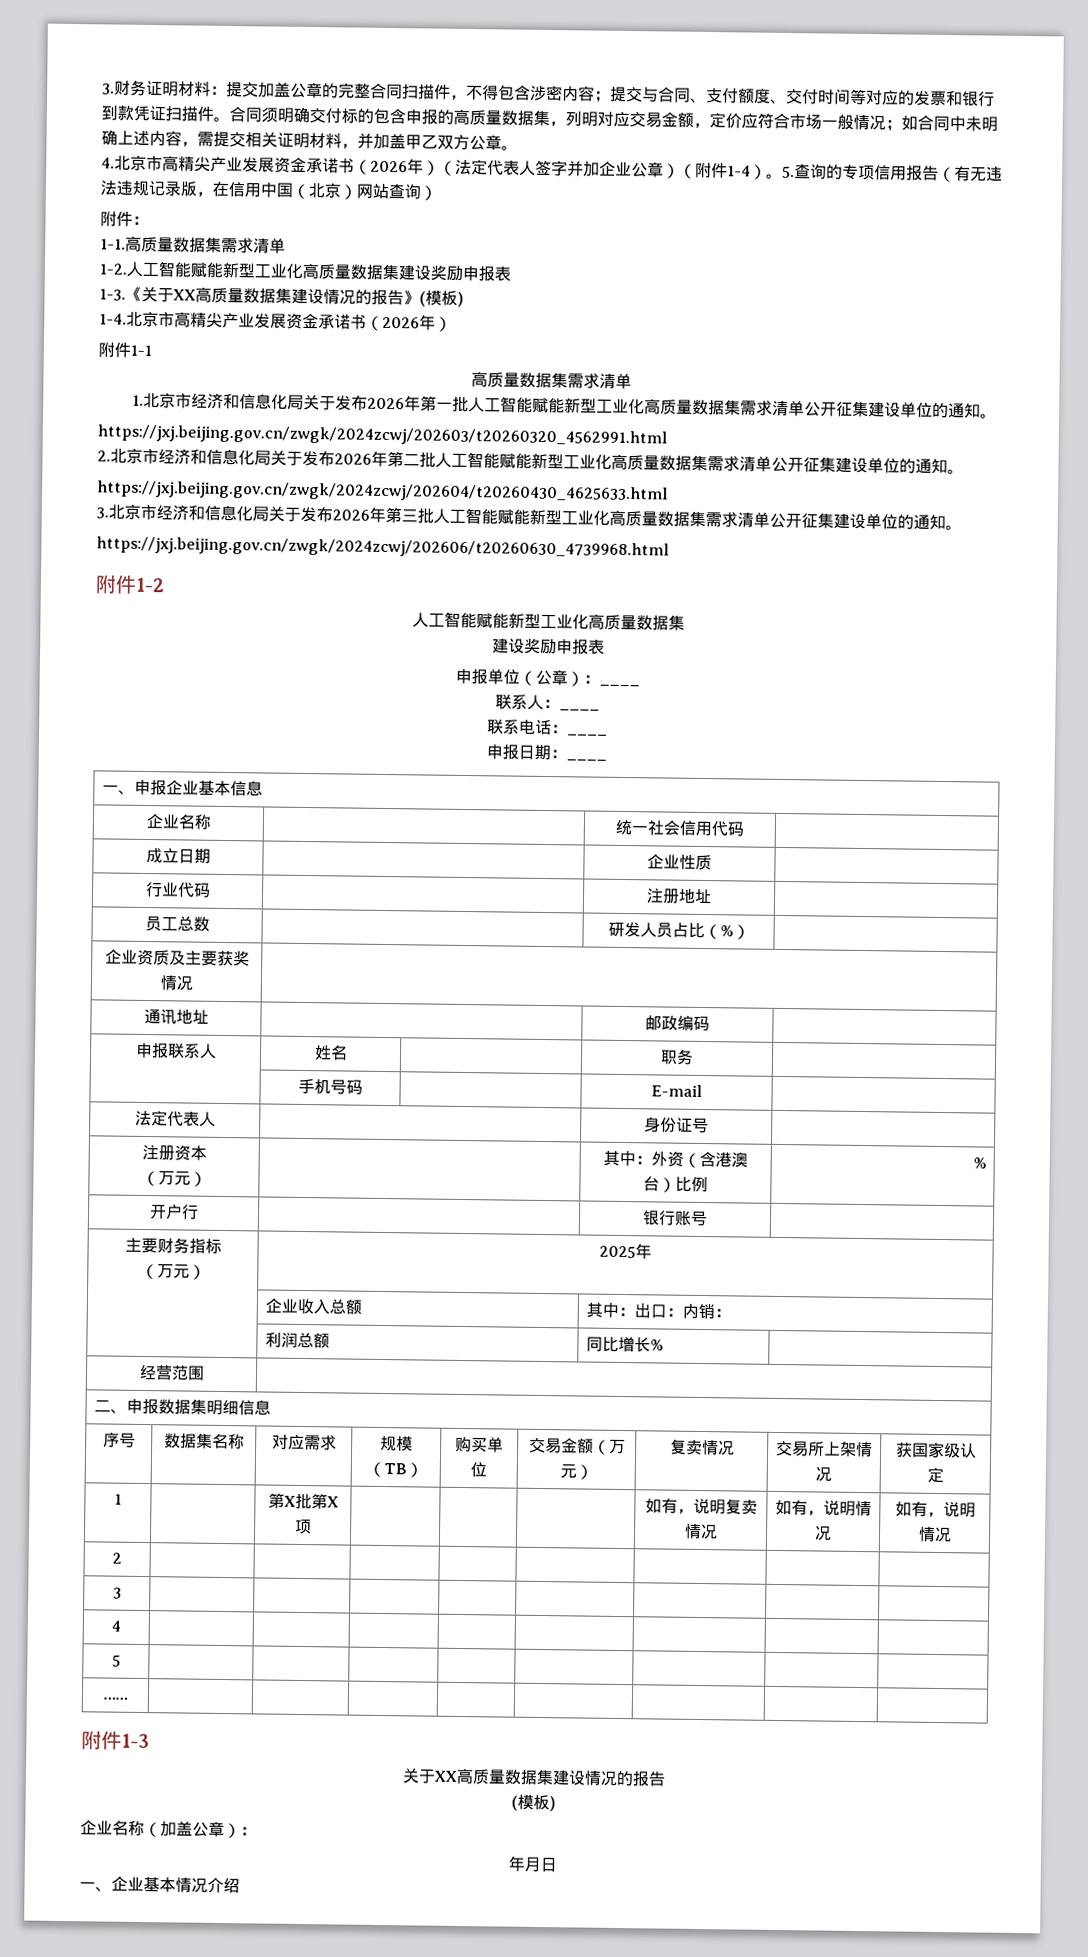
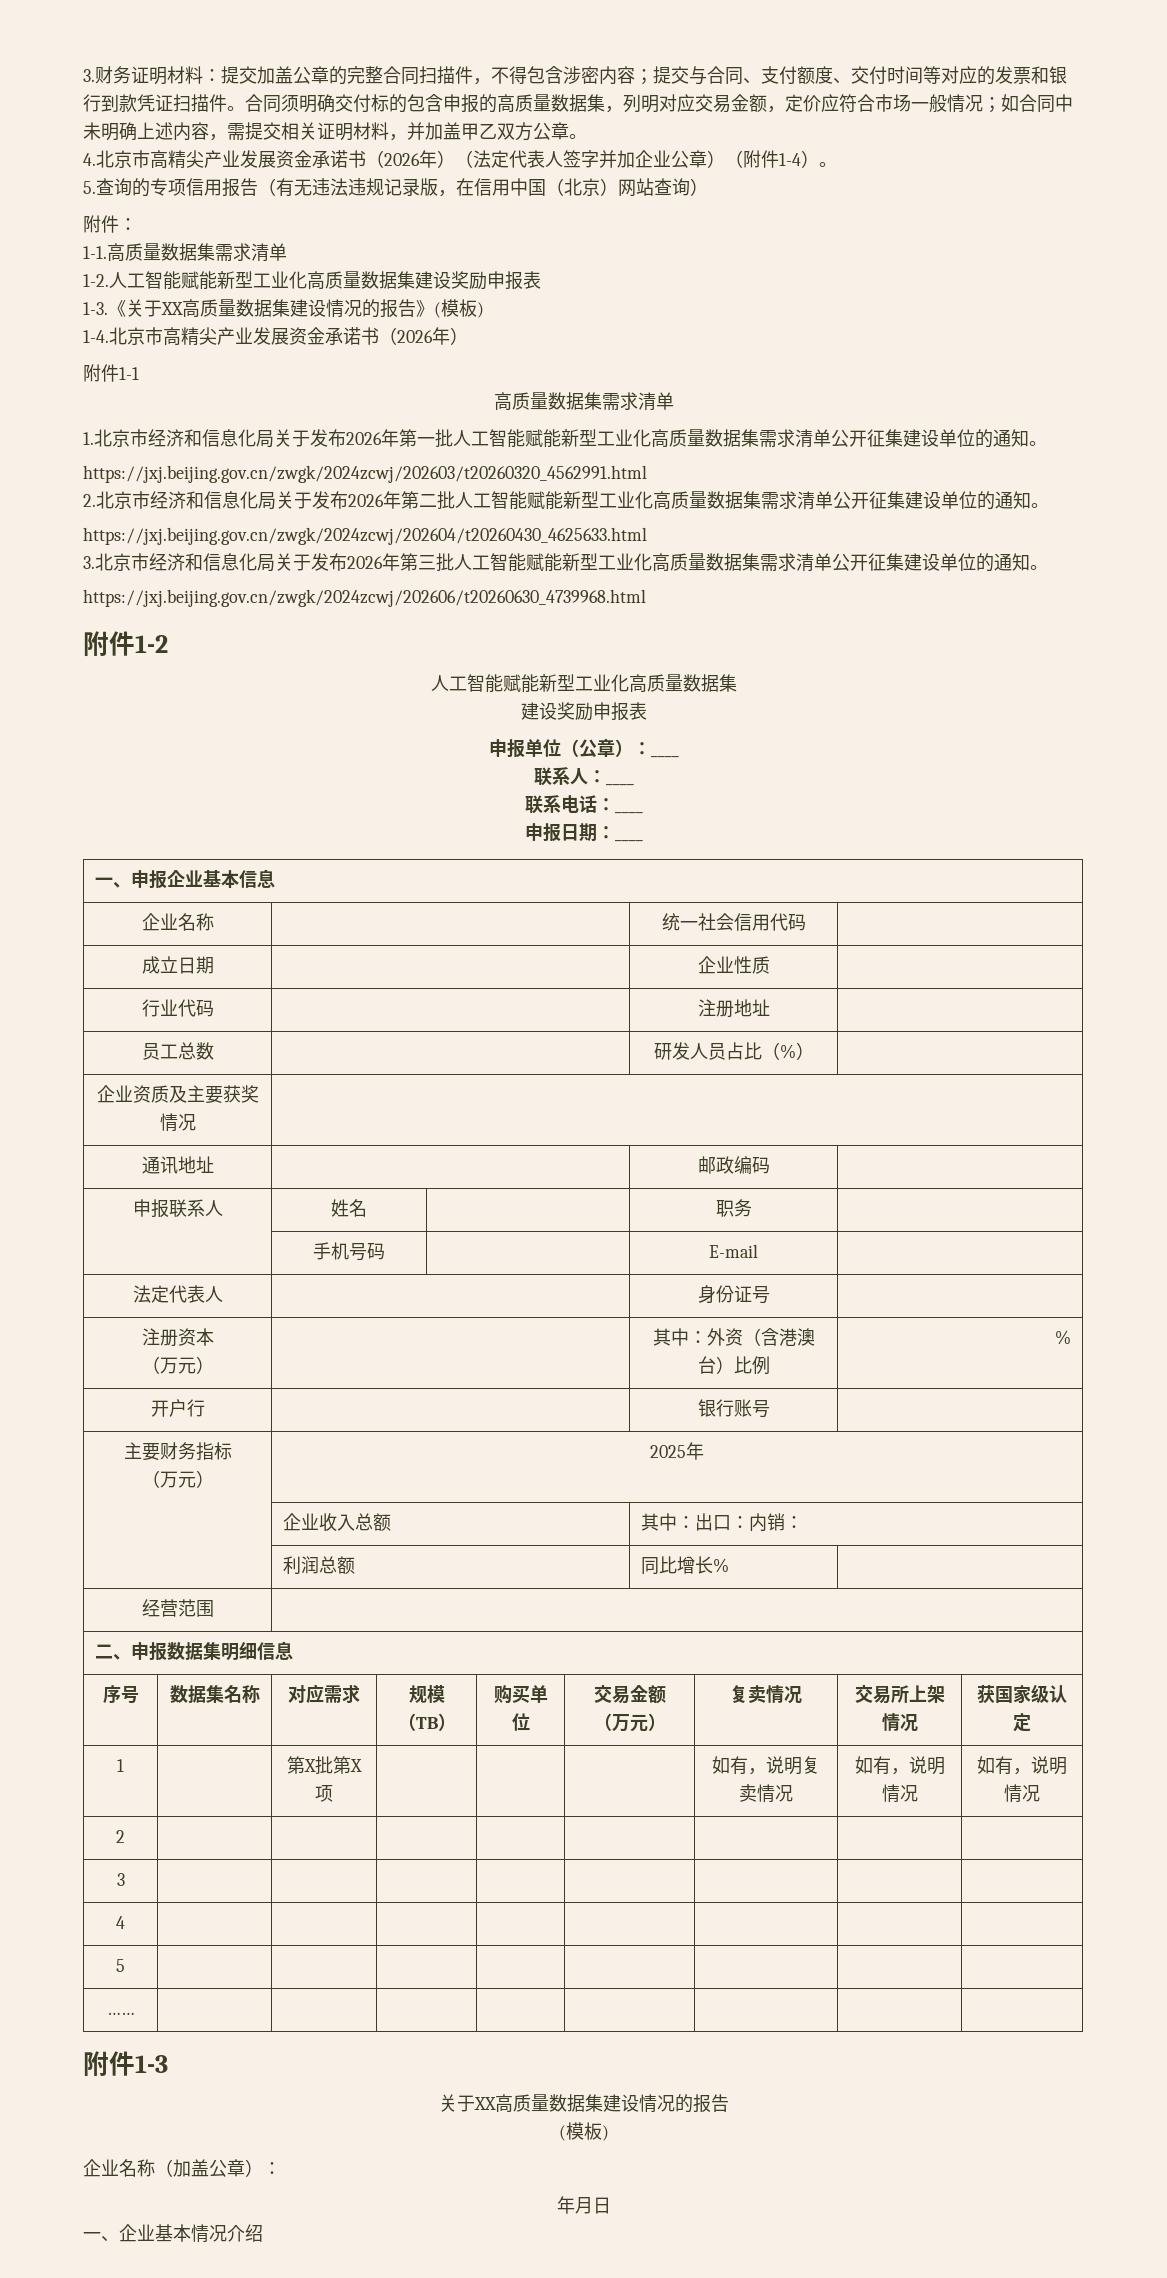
- 4.北京市高精尖产业发展资金承诺书（2026年）（法定代表人签字并加企业公章）（附件1-4）。5.查询的专项信用报告（有无违法违规记录版，在信用中国（北京）网站查询）
+ 4.北京市高精尖产业发展资金承诺书（2026年）（法定代表人签字并加企业公章）（附件1-4）。
+ 5.查询的专项信用报告（有无违法违规记录版，在信用中国（北京）网站查询）

